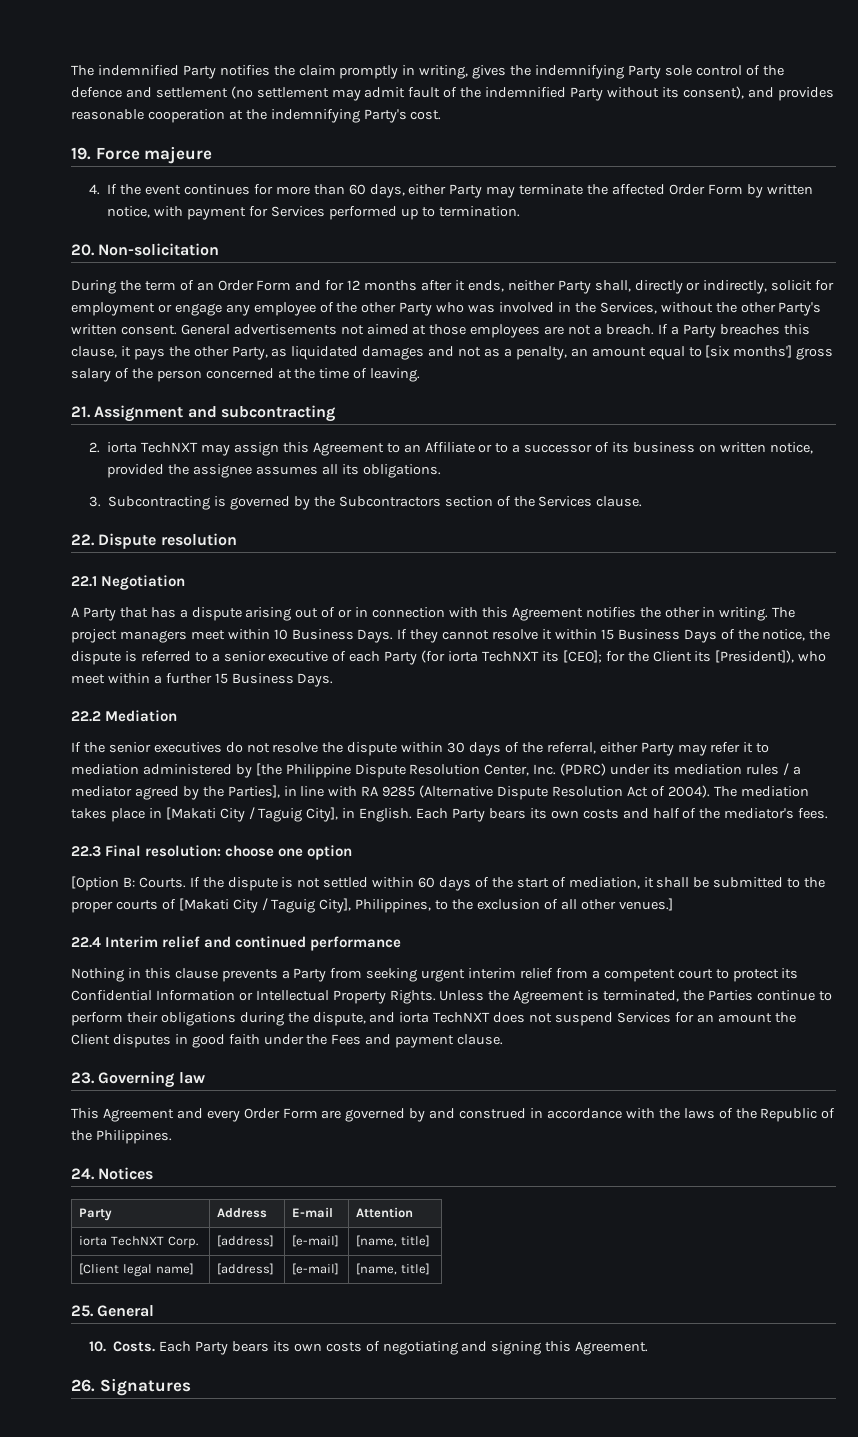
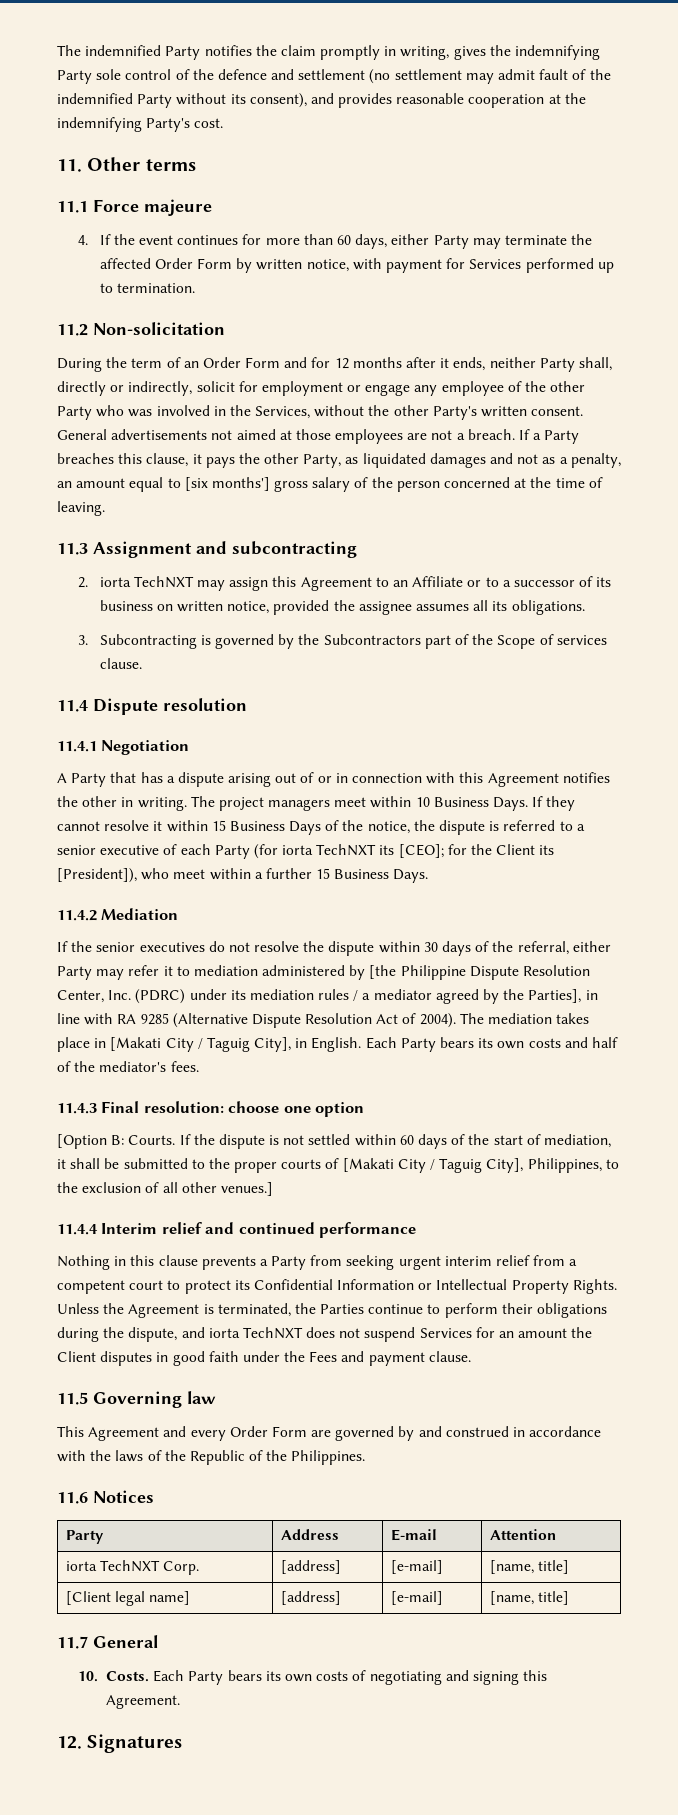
- 19. Force majeure
+ 11. Other terms
+ 11.1 Force majeure
- 20. Non-solicitation
+ 11.2 Non-solicitation
- 21. Assignment and subcontracting
+ 11.3 Assignment and subcontracting
- 3. Subcontracting is governed by the Subcontractors section of the Services clause.
- 22. Dispute resolution
+ 3. Subcontracting is governed by the Subcontractors part of the Scope of services clause.
+ 11.4 Dispute resolution
- 22.1 Negotiation
+ 11.4.1 Negotiation
- 22.2 Mediation
+ 11.4.2 Mediation
- 22.3 Final resolution: choose one option
+ 11.4.3 Final resolution: choose one option
- 22.4 Interim relief and continued performance
+ 11.4.4 Interim relief and continued performance
- 23. Governing law
+ 11.5 Governing law
- 24. Notices
+ 11.6 Notices
- 25. General
+ 11.7 General
- 26. Signatures
+ 12. Signatures

